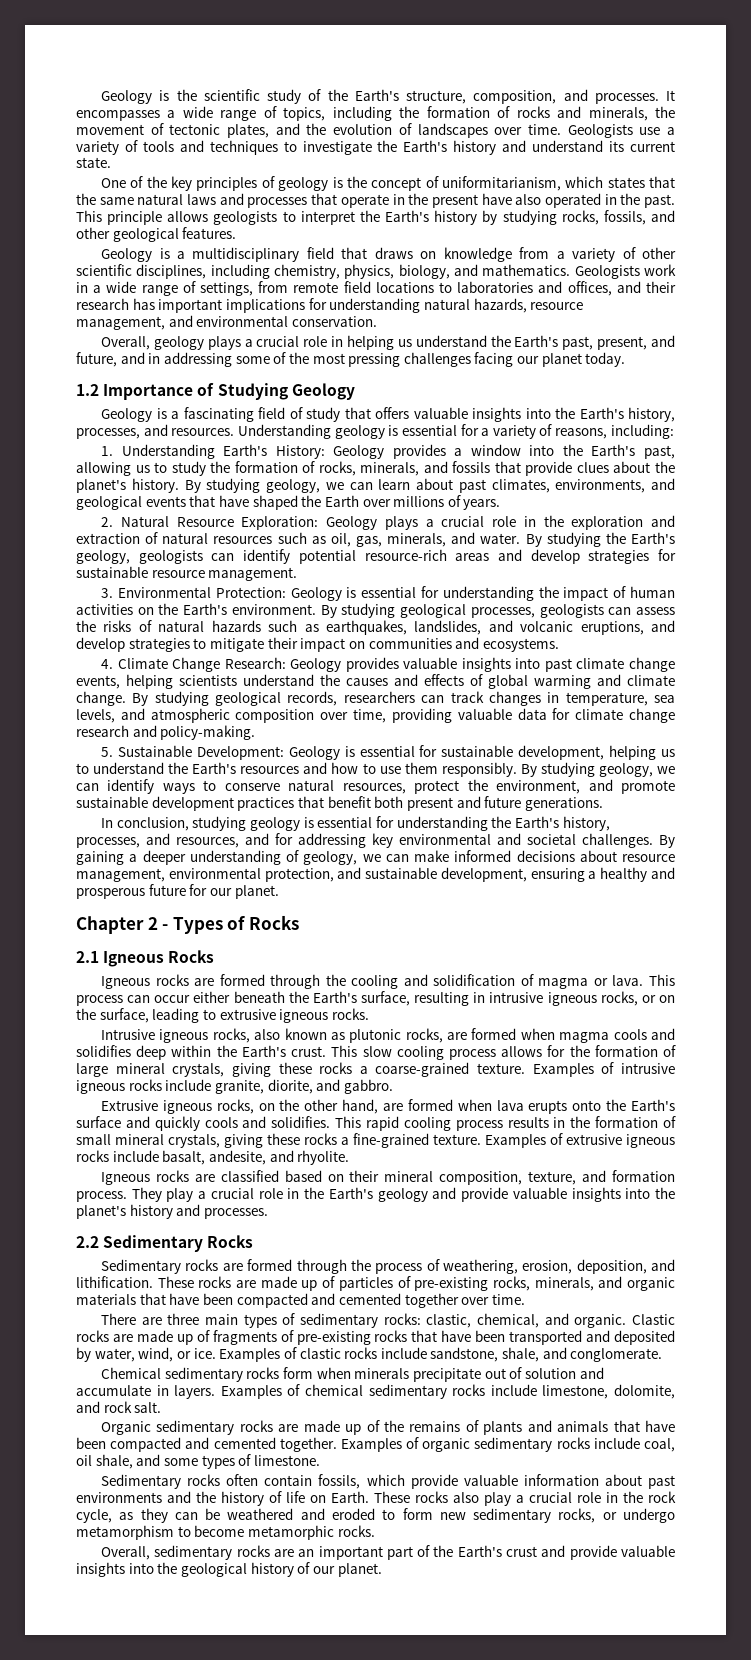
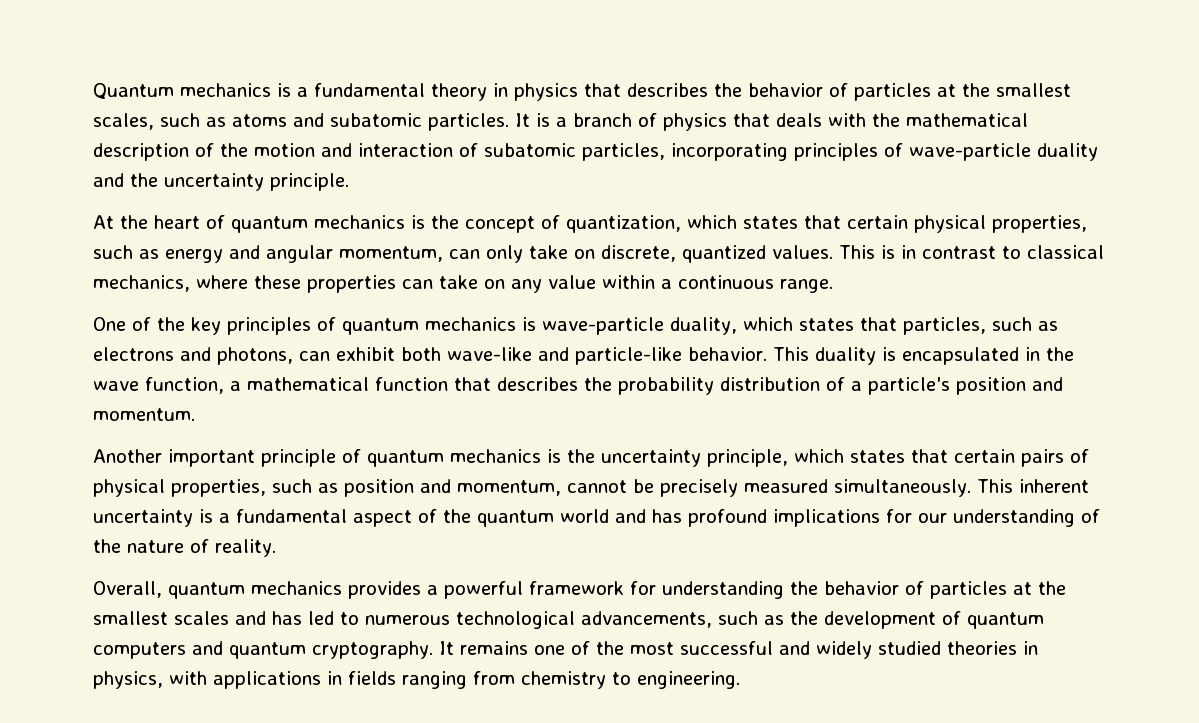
- Geology is the scientific study of the Earth's structure, composition, and processes. It encompasses a wide range of topics, including the formation of rocks and minerals, the movement of tectonic plates, and the evolution of landscapes over time. Geologists use a variety of tools and techniques to investigate the Earth's history and understand its current state.
+ Quantum mechanics is a fundamental theory in physics that describes the behavior of particles at the smallest scales, such as atoms and subatomic particles. It is a branch of physics that deals with the mathematical description of the motion and interaction of subatomic particles, incorporating principles of wave-particle duality and the uncertainty principle.
+ At the heart of quantum mechanics is the concept of quantization, which states that certain physical properties, such as energy and angular momentum, can only take on discrete, quantized values. This is in contrast to classical mechanics, where these properties can take on any value within a continuous range.
- One of the key principles of geology is the concept of uniformitarianism, which states that the same natural laws and processes that operate in the present have also operated in the past. This principle allows geologists to interpret the Earth's history by studying rocks, fossils, and other geological features.
- Geology is a multidisciplinary field that draws on knowledge from a variety of other scientific disciplines, including chemistry, physics, biology, and mathematics. Geologists work in a wide range of settings, from remote field locations to laboratories and offices, and their research has important implications for understanding natural hazards, resource management, and environmental conservation.
- Overall, geology plays a crucial role in helping us understand the Earth's past, present, and future, and in addressing some of the most pressing challenges facing our planet today.
- 1.2 Importance of Studying Geology
- Geology is a fascinating field of study that offers valuable insights into the Earth's history, processes, and resources. Understanding geology is essential for a variety of reasons, including:
- 1. Understanding Earth's History: Geology provides a window into the Earth's past, allowing us to study the formation of rocks, minerals, and fossils that provide clues about the planet's history. By studying geology, we can learn about past climates, environments, and geological events that have shaped the Earth over millions of years.
- 2. Natural Resource Exploration: Geology plays a crucial role in the exploration and extraction of natural resources such as oil, gas, minerals, and water. By studying the Earth's geology, geologists can identify potential resource-rich areas and develop strategies for sustainable resource management.
- 3. Environmental Protection: Geology is essential for understanding the impact of human activities on the Earth's environment. By studying geological processes, geologists can assess the risks of natural hazards such as earthquakes, landslides, and volcanic eruptions, and develop strategies to mitigate their impact on communities and ecosystems.
- 4. Climate Change Research: Geology provides valuable insights into past climate change events, helping scientists understand the causes and effects of global warming and climate change. By studying geological records, researchers can track changes in temperature, sea levels, and atmospheric composition over time, providing valuable data for climate change research and policy-making.
- 5. Sustainable Development: Geology is essential for sustainable development, helping us to understand the Earth's resources and how to use them responsibly. By studying geology, we can identify ways to conserve natural resources, protect the environment, and promote sustainable development practices that benefit both present and future generations.
- In conclusion, studying geology is essential for understanding the Earth's history, processes, and resources, and for addressing key environmental and societal challenges. By gaining a deeper understanding of geology, we can make informed decisions about resource management, environmental protection, and sustainable development, ensuring a healthy and prosperous future for our planet.
- Chapter 2 - Types of Rocks
- 2.1 Igneous Rocks
- Igneous rocks are formed through the cooling and solidification of magma or lava. This process can occur either beneath the Earth's surface, resulting in intrusive igneous rocks, or on the surface, leading to extrusive igneous rocks.
- Intrusive igneous rocks, also known as plutonic rocks, are formed when magma cools and solidifies deep within the Earth's crust. This slow cooling process allows for the formation of large mineral crystals, giving these rocks a coarse-grained texture. Examples of intrusive igneous rocks include granite, diorite, and gabbro.
- Extrusive igneous rocks, on the other hand, are formed when lava erupts onto the Earth's surface and quickly cools and solidifies. This rapid cooling process results in the formation of small mineral crystals, giving these rocks a fine-grained texture. Examples of extrusive igneous rocks include basalt, andesite, and rhyolite.
- Igneous rocks are classified based on their mineral composition, texture, and formation process. They play a crucial role in the Earth's geology and provide valuable insights into the planet's history and processes.
- 2.2 Sedimentary Rocks
- Sedimentary rocks are formed through the process of weathering, erosion, deposition, and lithification. These rocks are made up of particles of pre-existing rocks, minerals, and organic materials that have been compacted and cemented together over time.
- There are three main types of sedimentary rocks: clastic, chemical, and organic. Clastic rocks are made up of fragments of pre-existing rocks that have been transported and deposited by water, wind, or ice. Examples of clastic rocks include sandstone, shale, and conglomerate.
- Chemical sedimentary rocks form when minerals precipitate out of solution and accumulate in layers. Examples of chemical sedimentary rocks include limestone, dolomite, and rock salt.
- Organic sedimentary rocks are made up of the remains of plants and animals that have been compacted and cemented together. Examples of organic sedimentary rocks include coal, oil shale, and some types of limestone.
- Sedimentary rocks often contain fossils, which provide valuable information about past environments and the history of life on Earth. These rocks also play a crucial role in the rock cycle, as they can be weathered and eroded to form new sedimentary rocks, or undergo metamorphism to become metamorphic rocks.
- Overall, sedimentary rocks are an important part of the Earth's crust and provide valuable insights into the geological history of our planet.
+ One of the key principles of quantum mechanics is wave-particle duality, which states that particles, such as electrons and photons, can exhibit both wave-like and particle-like behavior. This duality is encapsulated in the wave function, a mathematical function that describes the probability distribution of a particle's position and momentum.
+ Another important principle of quantum mechanics is the uncertainty principle, which states that certain pairs of physical properties, such as position and momentum, cannot be precisely measured simultaneously. This inherent uncertainty is a fundamental aspect of the quantum world and has profound implications for our understanding of the nature of reality.
+ Overall, quantum mechanics provides a powerful framework for understanding the behavior of particles at the smallest scales and has led to numerous technological advancements, such as the development of quantum computers and quantum cryptography. It remains one of the most successful and widely studied theories in physics, with applications in fields ranging from chemistry to engineering.

